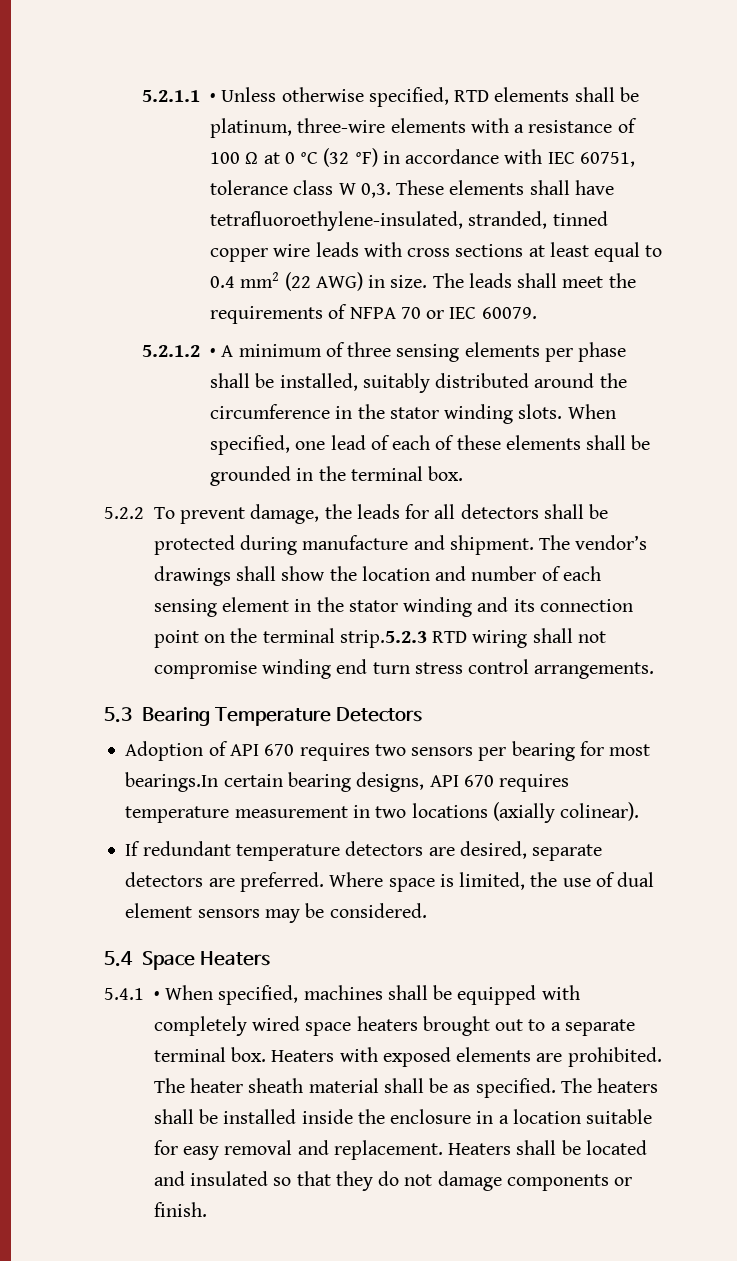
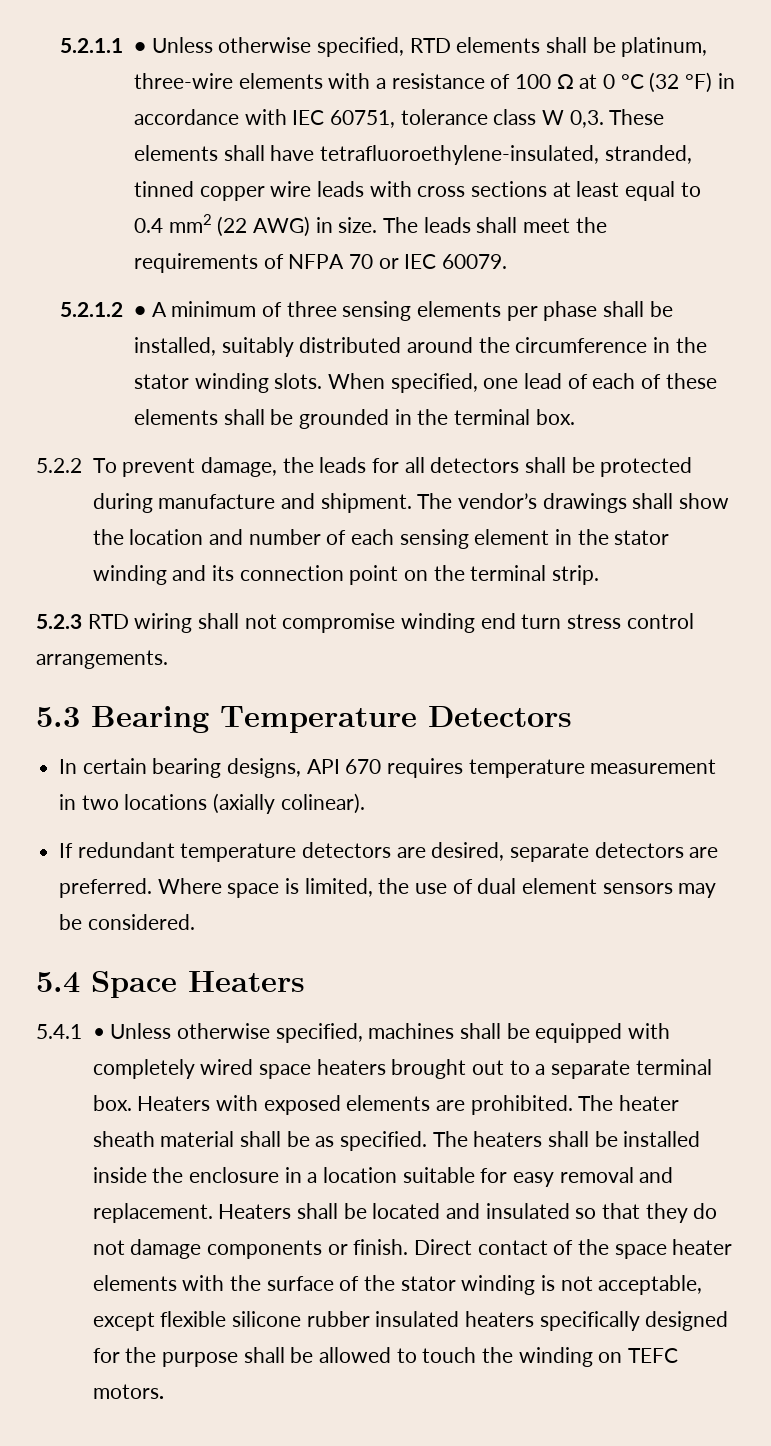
- The vendor’s drawings shall show the location and number of each sensing element in the stator winding and its connection point on the terminal strip.5.2.3 RTD wiring shall not compromise winding end turn stress control arrangements.
+ The vendor’s drawings shall show the location and number of each sensing element in the stator winding and its connection point on the terminal strip.
+ 5.2.3 RTD wiring shall not compromise winding end turn stress control arrangements.
- Adoption of API 670 requires two sensors per bearing for most bearings.In certain bearing designs, API 670 requires temperature measurement in two locations (axially colinear).
+ In certain bearing designs, API 670 requires temperature measurement in two locations (axially colinear).
- 5.4.1 • When specified, machines shall be equipped with completely wired space heaters brought out to a separate terminal box.
+ 5.4.1 • Unless otherwise specified, machines shall be equipped with completely wired space heaters brought out to a separate terminal box.
+ Direct contact of the space heater elements with the surface of the stator winding is not acceptable, except flexible silicone rubber insulated heaters specifically designed for the purpose shall be allowed to touch the winding on TEFC motors.

